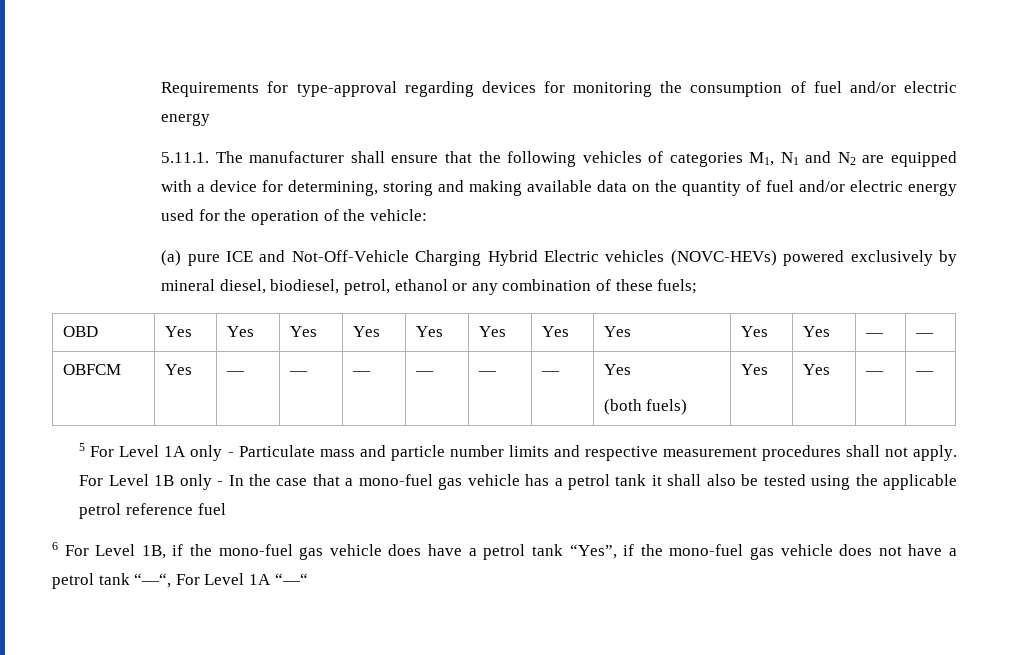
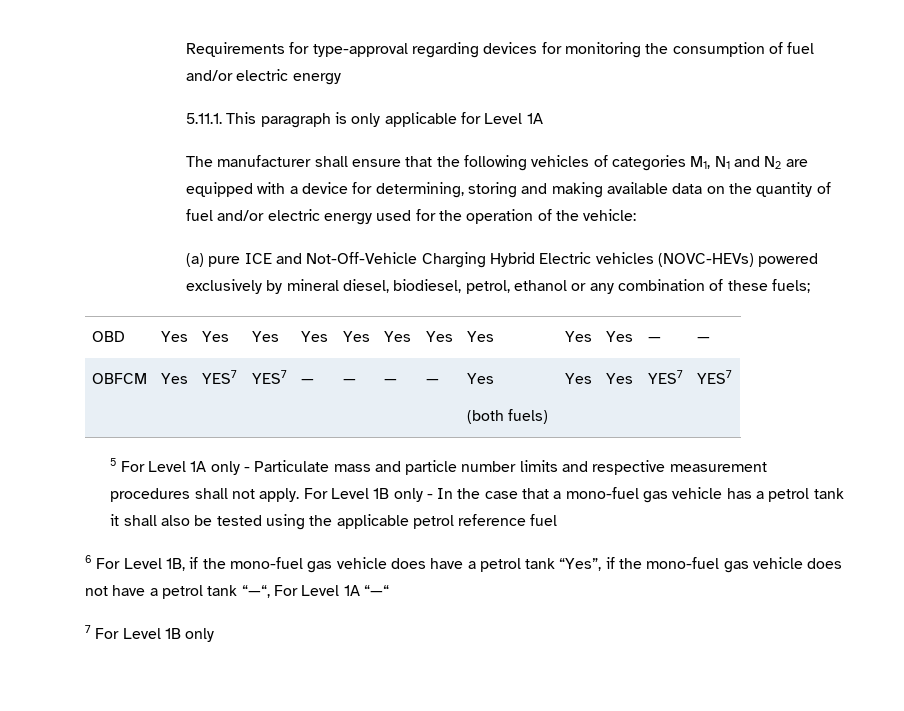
- 5.11.1. The manufacturer shall ensure that the following vehicles of categories M1, N1 and N2 are equipped with a device for determining, storing and making available data on the quantity of fuel and/or electric energy used for the operation of the vehicle:
+ 5.11.1. This paragraph is only applicable for Level 1A
+ The manufacturer shall ensure that the following vehicles of categories M1, N1 and N2 are equipped with a device for determining, storing and making available data on the quantity of fuel and/or electric energy used for the operation of the vehicle:
- OBFCM | Yes | — | — | — | — | — | — | Yes
- (both fuels) | Yes | Yes | — | —
+ OBFCM | Yes | YES7 | YES7 | — | — | — | — | Yes
+ (both fuels) | Yes | Yes | YES7 | YES7
+ 7 For Level 1B only

